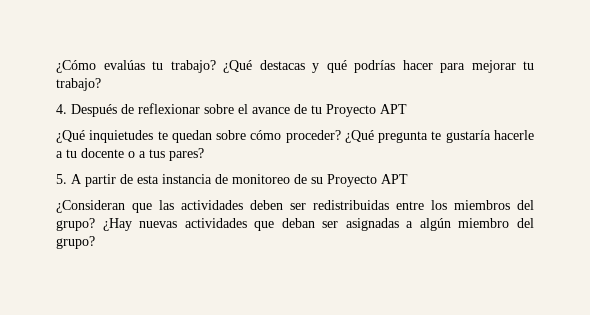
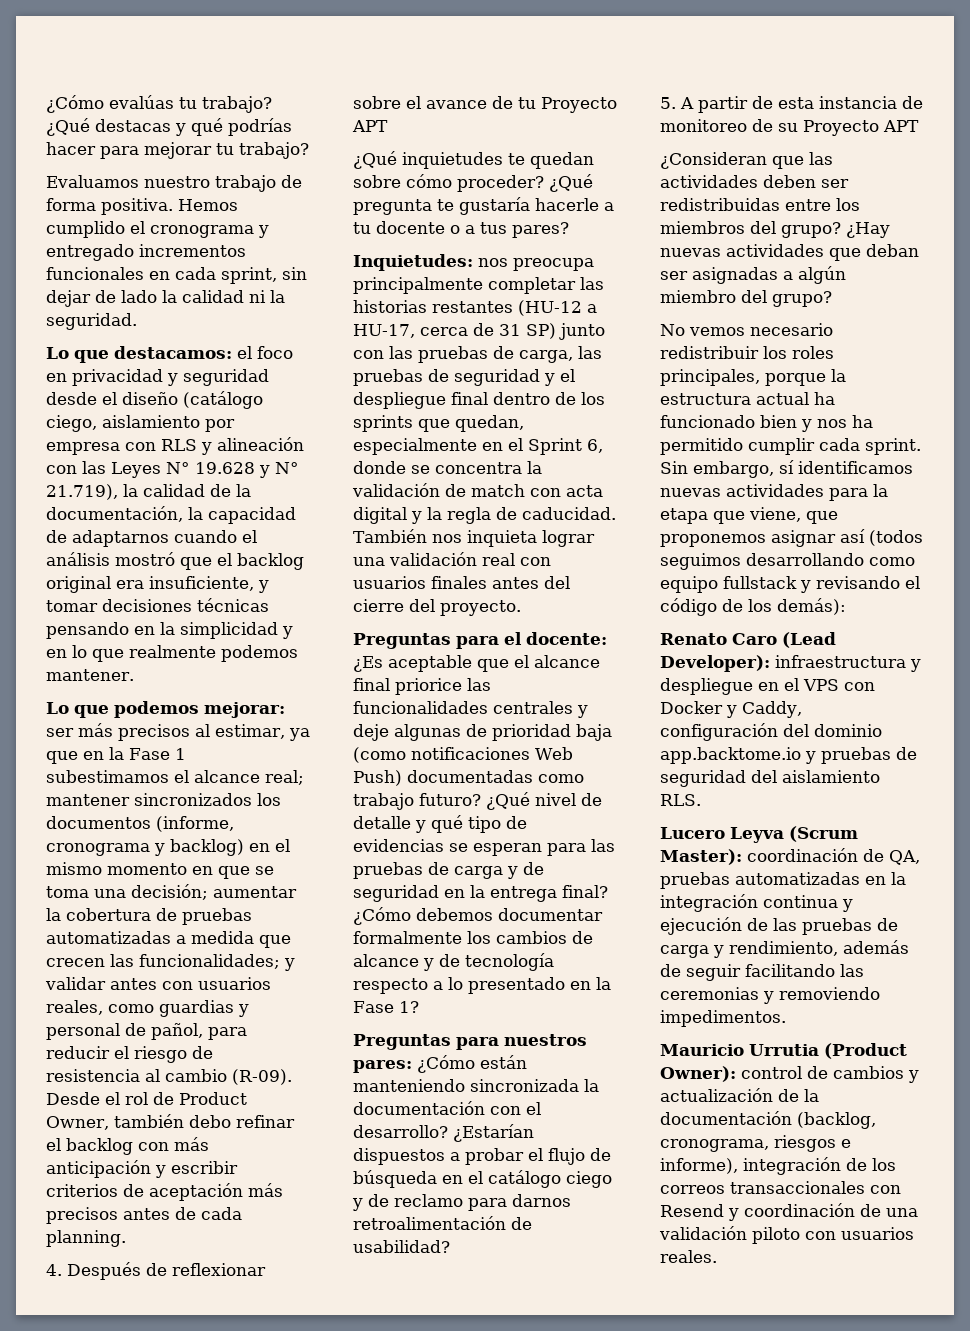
+ Evaluamos nuestro trabajo de forma positiva. Hemos cumplido el cronograma y entregado incrementos funcionales en cada sprint, sin dejar de lado la calidad ni la seguridad.
+ Lo que destacamos: el foco en privacidad y seguridad desde el diseño (catálogo ciego, aislamiento por empresa con RLS y alineación con las Leyes N° 19.628 y N° 21.719), la calidad de la documentación, la capacidad de adaptarnos cuando el análisis mostró que el backlog original era insuficiente, y tomar decisiones técnicas pensando en la simplicidad y en lo que realmente podemos mantener.
+ Lo que podemos mejorar: ser más precisos al estimar, ya que en la Fase 1 subestimamos el alcance real; mantener sincronizados los documentos (informe, cronograma y backlog) en el mismo momento en que se toma una decisión; aumentar la cobertura de pruebas automatizadas a medida que crecen las funcionalidades; y validar antes con usuarios reales, como guardias y personal de pañol, para reducir el riesgo de resistencia al cambio (R-09). Desde el rol de Product Owner, también debo refinar el backlog con más anticipación y escribir criterios de aceptación más precisos antes de cada planning.
+ Inquietudes: nos preocupa principalmente completar las historias restantes (HU-12 a HU-17, cerca de 31 SP) junto con las pruebas de carga, las pruebas de seguridad y el despliegue final dentro de los sprints que quedan, especialmente en el Sprint 6, donde se concentra la validación de match con acta digital y la regla de caducidad. También nos inquieta lograr una validación real con usuarios finales antes del cierre del proyecto.
+ Preguntas para el docente: ¿Es aceptable que el alcance final priorice las funcionalidades centrales y deje algunas de prioridad baja (como notificaciones Web Push) documentadas como trabajo futuro? ¿Qué nivel de detalle y qué tipo de evidencias se esperan para las pruebas de carga y de seguridad en la entrega final? ¿Cómo debemos documentar formalmente los cambios de alcance y de tecnología respecto a lo presentado en la Fase 1?
+ Preguntas para nuestros pares: ¿Cómo están manteniendo sincronizada la documentación con el desarrollo? ¿Estarían dispuestos a probar el flujo de búsqueda en el catálogo ciego y de reclamo para darnos retroalimentación de usabilidad?
+ No vemos necesario redistribuir los roles principales, porque la estructura actual ha funcionado bien y nos ha permitido cumplir cada sprint. Sin embargo, sí identificamos nuevas actividades para la etapa que viene, que proponemos asignar así (todos seguimos desarrollando como equipo fullstack y revisando el código de los demás):
+ Renato Caro (Lead Developer): infraestructura y despliegue en el VPS con Docker y Caddy, configuración del dominio app.backtome.io y pruebas de seguridad del aislamiento RLS.
+ Lucero Leyva (Scrum Master): coordinación de QA, pruebas automatizadas en la integración continua y ejecución de las pruebas de carga y rendimiento, además de seguir facilitando las ceremonias y removiendo impedimentos.
+ Mauricio Urrutia (Product Owner): control de cambios y actualización de la documentación (backlog, cronograma, riesgos e informe), integración de los correos transaccionales con Resend y coordinación de una validación piloto con usuarios reales.

